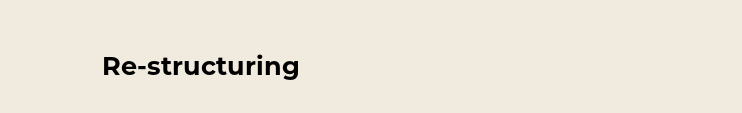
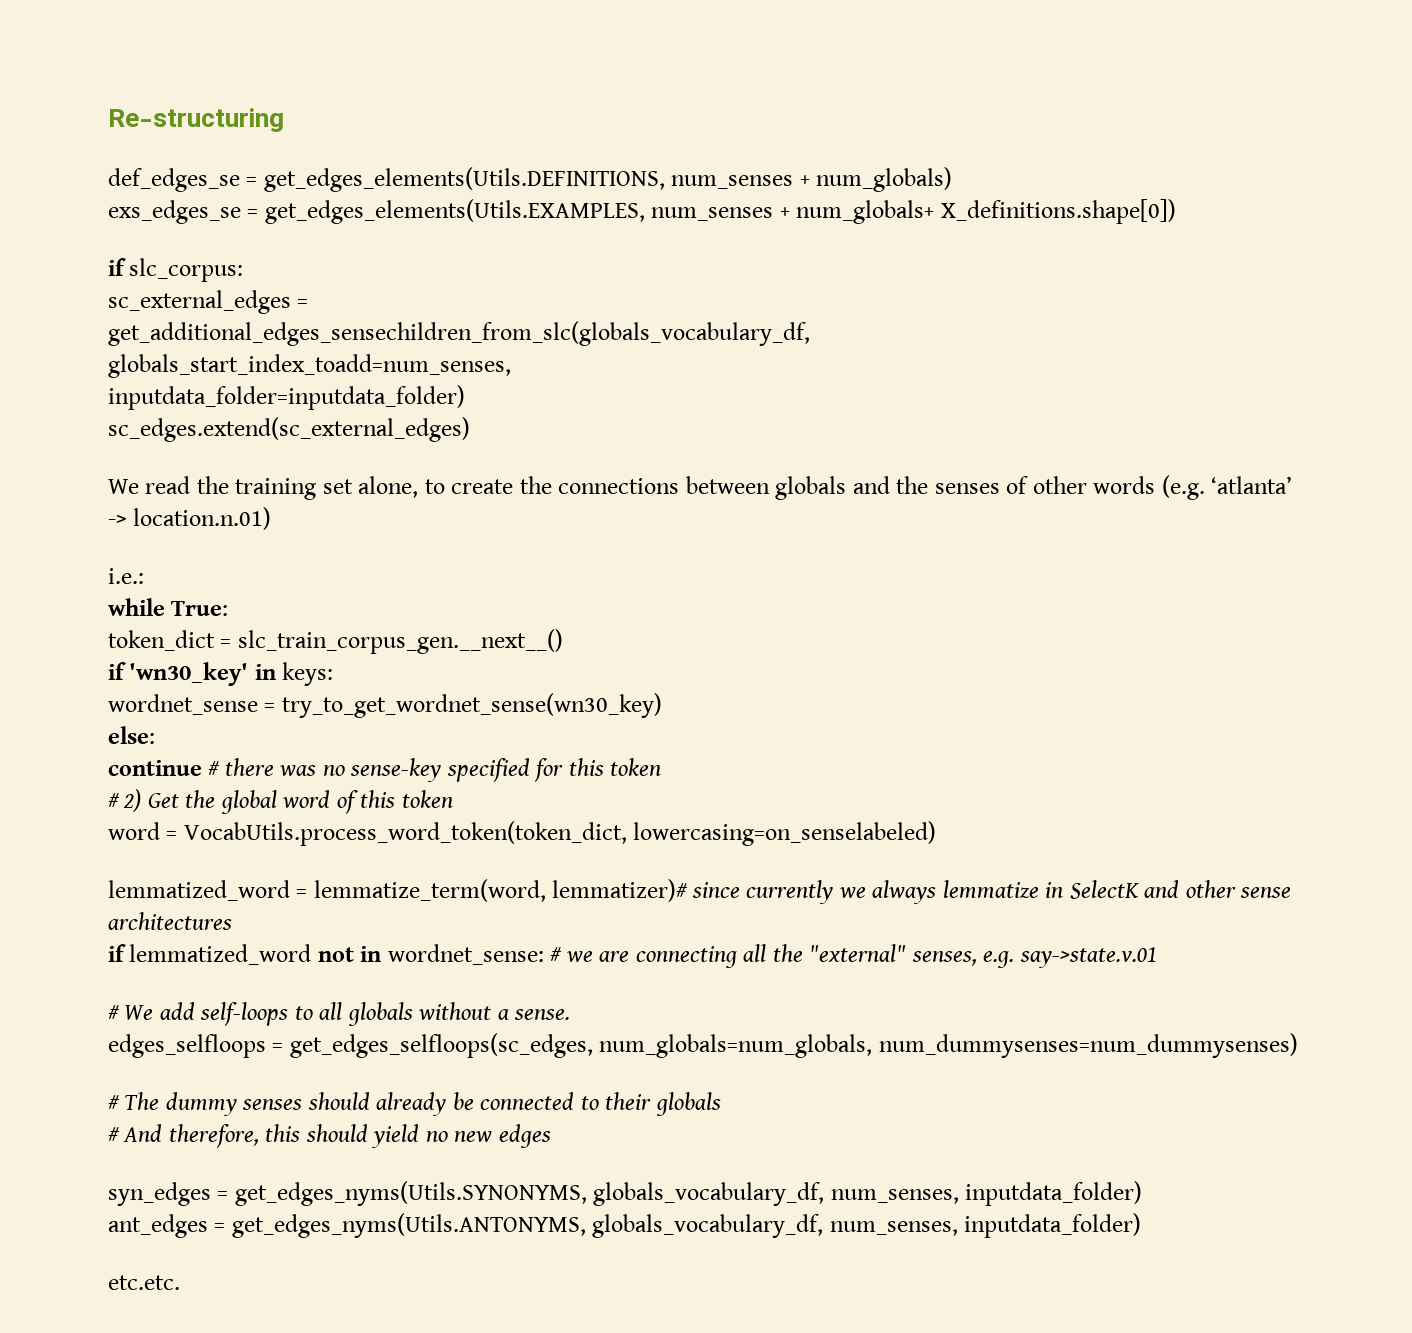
+ def_edges_se = get_edges_elements(Utils.DEFINITIONS, num_senses + num_globals)
+ exs_edges_se = get_edges_elements(Utils.EXAMPLES, num_senses + num_globals+ X_definitions.shape[0])
+ if slc_corpus:
+ sc_external_edges =
+ get_additional_edges_sensechildren_from_slc(globals_vocabulary_df,
+ globals_start_index_toadd=num_senses,
+ inputdata_folder=inputdata_folder)
+ sc_edges.extend(sc_external_edges)
+ We read the training set alone, to create the connections between globals and the senses of other words (e.g. ‘atlanta’ -> location.n.01)
+ i.e.:
+ while True:
+ token_dict = slc_train_corpus_gen.__next__()
+ if 'wn30_key' in keys:
+ wordnet_sense = try_to_get_wordnet_sense(wn30_key)
+ else:
+ continue # there was no sense-key specified for this token
+ # 2) Get the global word of this token
+ word = VocabUtils.process_word_token(token_dict, lowercasing=on_senselabeled)
+ lemmatized_word = lemmatize_term(word, lemmatizer)# since currently we always lemmatize in SelectK and other sense architectures
+ if lemmatized_word not in wordnet_sense: # we are connecting all the "external" senses, e.g. say->state.v.01
+ # We add self-loops to all globals without a sense.
+ edges_selfloops = get_edges_selfloops(sc_edges, num_globals=num_globals, num_dummysenses=num_dummysenses)
+ # The dummy senses should already be connected to their globals
+ # And therefore, this should yield no new edges
+ syn_edges = get_edges_nyms(Utils.SYNONYMS, globals_vocabulary_df, num_senses, inputdata_folder)
+ ant_edges = get_edges_nyms(Utils.ANTONYMS, globals_vocabulary_df, num_senses, inputdata_folder)
+ etc.etc.

